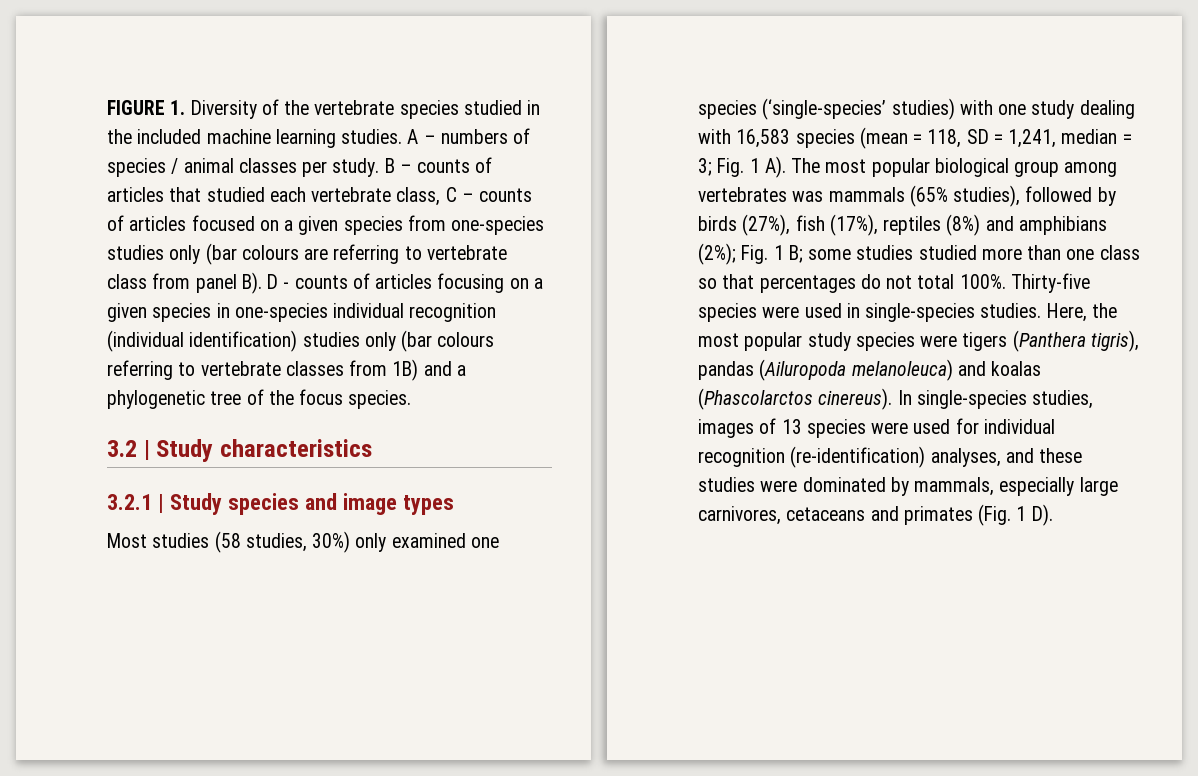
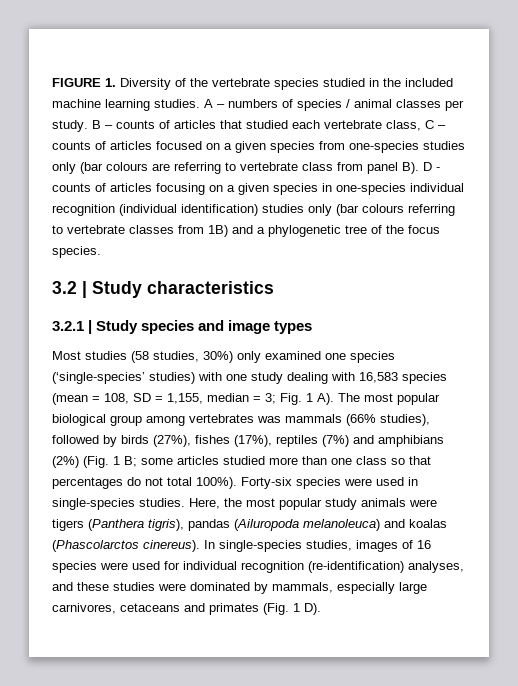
- Most studies (58 studies, 30%) only examined one species (‘single-species’ studies) with one study dealing with 16,583 species (mean = 118, SD = 1,241, median = 3;
+ Most studies (58 studies, 30%) only examined one species (‘single-species’ studies) with one study dealing with 16,583 species (mean = 108, SD = 1,155, median = 3;
- Fig. 1 A). The most popular biological group among vertebrates was mammals (65% studies), followed by birds (27%), fish (17%), reptiles (8%) and amphibians (2%); Fig. 1 B;
+ Fig. 1 A). The most popular biological group among vertebrates was mammals (66% studies), followed by birds (27%), fishes (17%), reptiles (7%) and amphibians (2%) (Fig. 1 B;
- some studies studied more than one class so that percentages do not total 100%. Thirty-five species were used in single-species studies.
+ some articles studied more than one class so that percentages do not total 100%). Forty-six species were used in single-species studies.
- Here, the most popular study species were tigers (Panthera tigris), pandas (Ailuropoda melanoleuca) and koalas (Phascolarctos cinereus).
+ Here, the most popular study animals were tigers (Panthera tigris), pandas (Ailuropoda melanoleuca) and koalas (Phascolarctos cinereus).
- In single-species studies, images of 13 species were used for individual recognition (re-identification) analyses, and these studies were dominated by mammals, especially large carnivores, cetaceans and primates (Fig. 1 D).
+ In single-species studies, images of 16 species were used for individual recognition (re-identification) analyses, and these studies were dominated by mammals, especially large carnivores, cetaceans and primates (Fig. 1 D).

